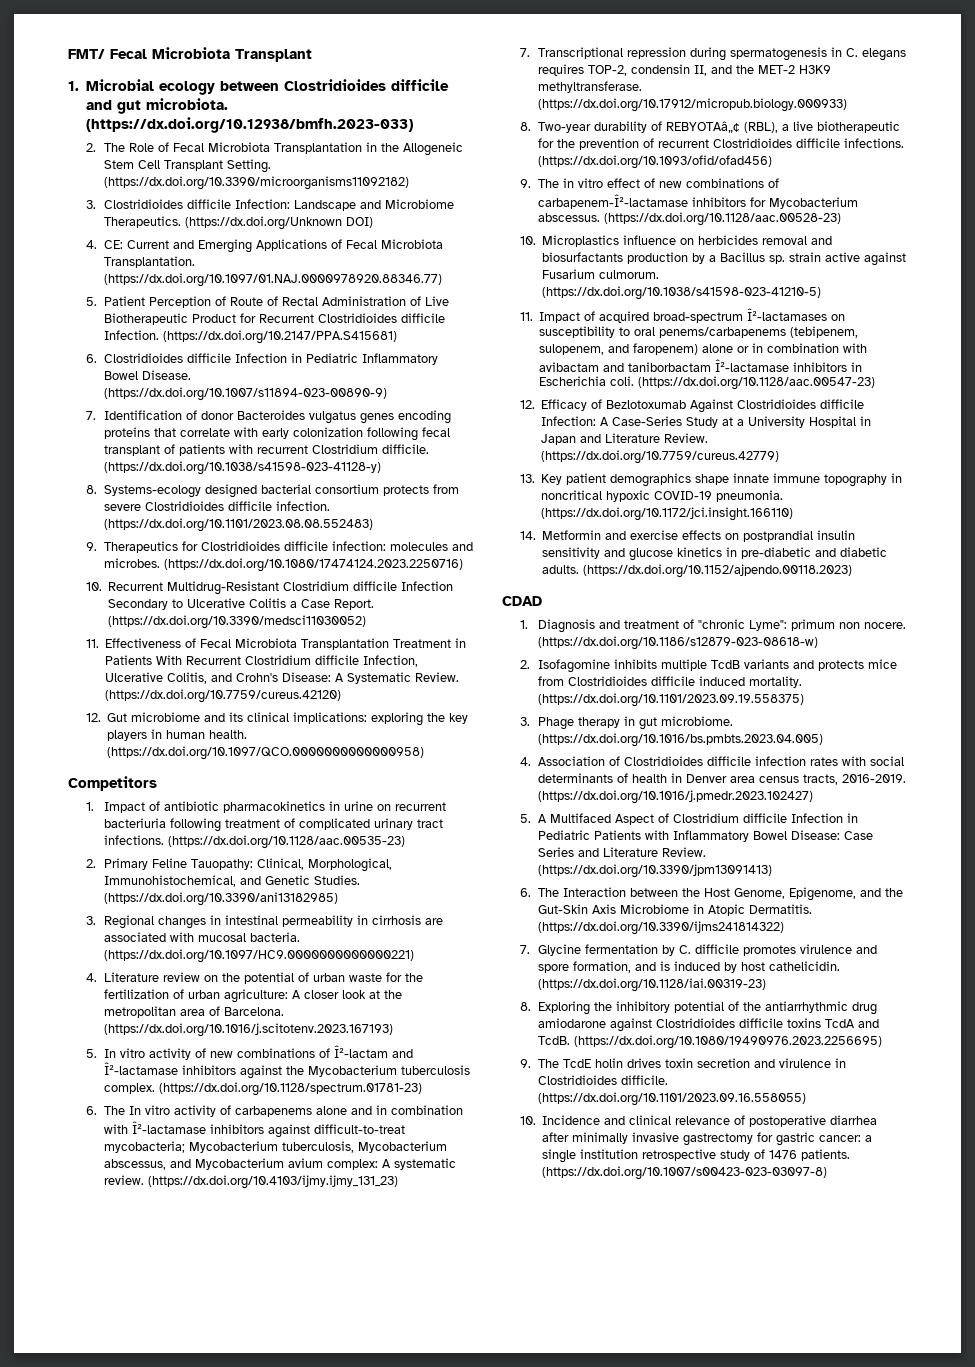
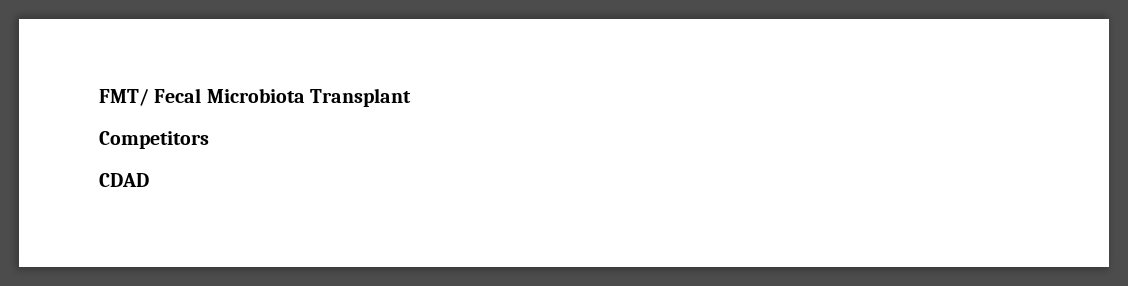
- 1. Microbial ecology between Clostridioides difficile and gut microbiota. (https://dx.doi.org/10.12938/bmfh.2023-033)
- 2. The Role of Fecal Microbiota Transplantation in the Allogeneic Stem Cell Transplant Setting. (https://dx.doi.org/10.3390/microorganisms11092182)
- 3. Clostridioides difficile Infection: Landscape and Microbiome Therapeutics. (https://dx.doi.org/Unknown DOI)
- 4. CE: Current and Emerging Applications of Fecal Microbiota Transplantation. (https://dx.doi.org/10.1097/01.NAJ.0000978920.88346.77)
- 5. Patient Perception of Route of Rectal Administration of Live Biotherapeutic Product for Recurrent Clostridioides difficile Infection. (https://dx.doi.org/10.2147/PPA.S415681)
- 6. Clostridioides difficile Infection in Pediatric Inflammatory Bowel Disease. (https://dx.doi.org/10.1007/s11894-023-00890-9)
- 7. Identification of donor Bacteroides vulgatus genes encoding proteins that correlate with early colonization following fecal transplant of patients with recurrent Clostridium difficile. (https://dx.doi.org/10.1038/s41598-023-41128-y)
- 8. Systems-ecology designed bacterial consortium protects from severe Clostridioides difficile infection. (https://dx.doi.org/10.1101/2023.08.08.552483)
- 9. Therapeutics for Clostridioides difficile infection: molecules and microbes. (https://dx.doi.org/10.1080/17474124.2023.2250716)
- 10. Recurrent Multidrug-Resistant Clostridium difficile Infection Secondary to Ulcerative Colitis a Case Report. (https://dx.doi.org/10.3390/medsci11030052)
- 11. Effectiveness of Fecal Microbiota Transplantation Treatment in Patients With Recurrent Clostridium difficile Infection, Ulcerative Colitis, and Crohn's Disease: A Systematic Review. (https://dx.doi.org/10.7759/cureus.42120)
- 12. Gut microbiome and its clinical implications: exploring the key players in human health. (https://dx.doi.org/10.1097/QCO.0000000000000958)
  Competitors
- 1. Impact of antibiotic pharmacokinetics in urine on recurrent bacteriuria following treatment of complicated urinary tract infections. (https://dx.doi.org/10.1128/aac.00535-23)
- 2. Primary Feline Tauopathy: Clinical, Morphological, Immunohistochemical, and Genetic Studies. (https://dx.doi.org/10.3390/ani13182985)
- 3. Regional changes in intestinal permeability in cirrhosis are associated with mucosal bacteria. (https://dx.doi.org/10.1097/HC9.0000000000000221)
- 4. Literature review on the potential of urban waste for the fertilization of urban agriculture: A closer look at the metropolitan area of Barcelona. (https://dx.doi.org/10.1016/j.scitotenv.2023.167193)
- 5. In vitro activity of new combinations of Î²-lactam and Î²-lactamase inhibitors against the Mycobacterium tuberculosis complex. (https://dx.doi.org/10.1128/spectrum.01781-23)
- 6. The In vitro activity of carbapenems alone and in combination with Î²-lactamase inhibitors against difficult-to-treat mycobacteria; Mycobacterium tuberculosis, Mycobacterium abscessus, and Mycobacterium avium complex: A systematic review. (https://dx.doi.org/10.4103/ijmy.ijmy_131_23)
- 7. Transcriptional repression during spermatogenesis in C. elegans requires TOP-2, condensin II, and the MET-2 H3K9 methyltransferase. (https://dx.doi.org/10.17912/micropub.biology.000933)
- 8. Two-year durability of REBYOTAâ„¢ (RBL), a live biotherapeutic for the prevention of recurrent Clostridioides difficile infections. (https://dx.doi.org/10.1093/ofid/ofad456)
- 9. The in vitro effect of new combinations of carbapenem-Î²-lactamase inhibitors for Mycobacterium abscessus. (https://dx.doi.org/10.1128/aac.00528-23)
- 10. Microplastics influence on herbicides removal and biosurfactants production by a Bacillus sp. strain active against Fusarium culmorum. (https://dx.doi.org/10.1038/s41598-023-41210-5)
- 11. Impact of acquired broad-spectrum Î²-lactamases on susceptibility to oral penems/carbapenems (tebipenem, sulopenem, and faropenem) alone or in combination with avibactam and taniborbactam Î²-lactamase inhibitors in Escherichia coli. (https://dx.doi.org/10.1128/aac.00547-23)
- 12. Efficacy of Bezlotoxumab Against Clostridioides difficile Infection: A Case-Series Study at a University Hospital in Japan and Literature Review. (https://dx.doi.org/10.7759/cureus.42779)
- 13. Key patient demographics shape innate immune topography in noncritical hypoxic COVID-19 pneumonia. (https://dx.doi.org/10.1172/jci.insight.166110)
- 14. Metformin and exercise effects on postprandial insulin sensitivity and glucose kinetics in pre-diabetic and diabetic adults. (https://dx.doi.org/10.1152/ajpendo.00118.2023)
  CDAD
- 1. Diagnosis and treatment of "chronic Lyme": primum non nocere. (https://dx.doi.org/10.1186/s12879-023-08618-w)
- 2. Isofagomine inhibits multiple TcdB variants and protects mice from Clostridioides difficile induced mortality. (https://dx.doi.org/10.1101/2023.09.19.558375)
- 3. Phage therapy in gut microbiome. (https://dx.doi.org/10.1016/bs.pmbts.2023.04.005)
- 4. Association of Clostridioides difficile infection rates with social determinants of health in Denver area census tracts, 2016-2019. (https://dx.doi.org/10.1016/j.pmedr.2023.102427)
- 5. A Multifaced Aspect of Clostridium difficile Infection in Pediatric Patients with Inflammatory Bowel Disease: Case Series and Literature Review. (https://dx.doi.org/10.3390/jpm13091413)
- 6. The Interaction between the Host Genome, Epigenome, and the Gut-Skin Axis Microbiome in Atopic Dermatitis. (https://dx.doi.org/10.3390/ijms241814322)
- 7. Glycine fermentation by C. difficile promotes virulence and spore formation, and is induced by host cathelicidin. (https://dx.doi.org/10.1128/iai.00319-23)
- 8. Exploring the inhibitory potential of the antiarrhythmic drug amiodarone against Clostridioides difficile toxins TcdA and TcdB. (https://dx.doi.org/10.1080/19490976.2023.2256695)
- 9. The TcdE holin drives toxin secretion and virulence in Clostridioides difficile. (https://dx.doi.org/10.1101/2023.09.16.558055)
- 10. Incidence and clinical relevance of postoperative diarrhea after minimally invasive gastrectomy for gastric cancer: a single institution retrospective study of 1476 patients. (https://dx.doi.org/10.1007/s00423-023-03097-8)

